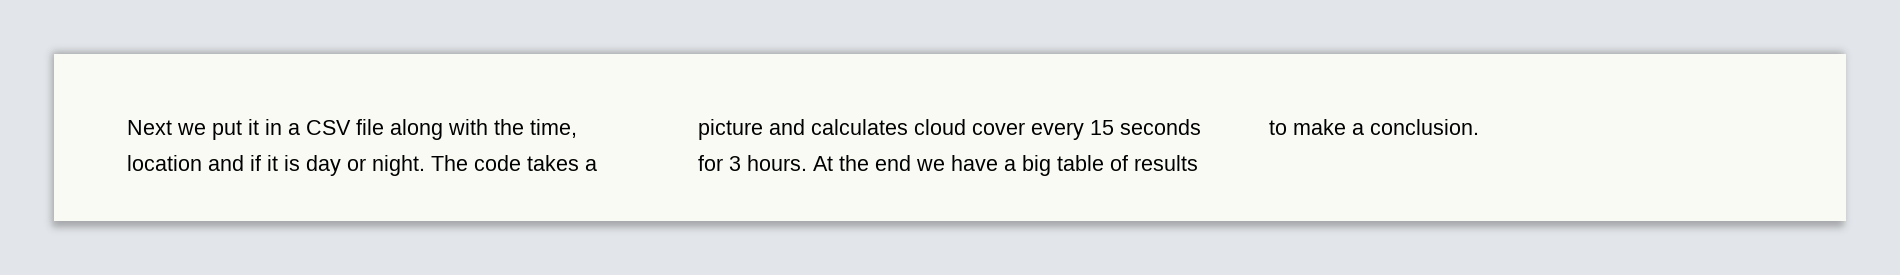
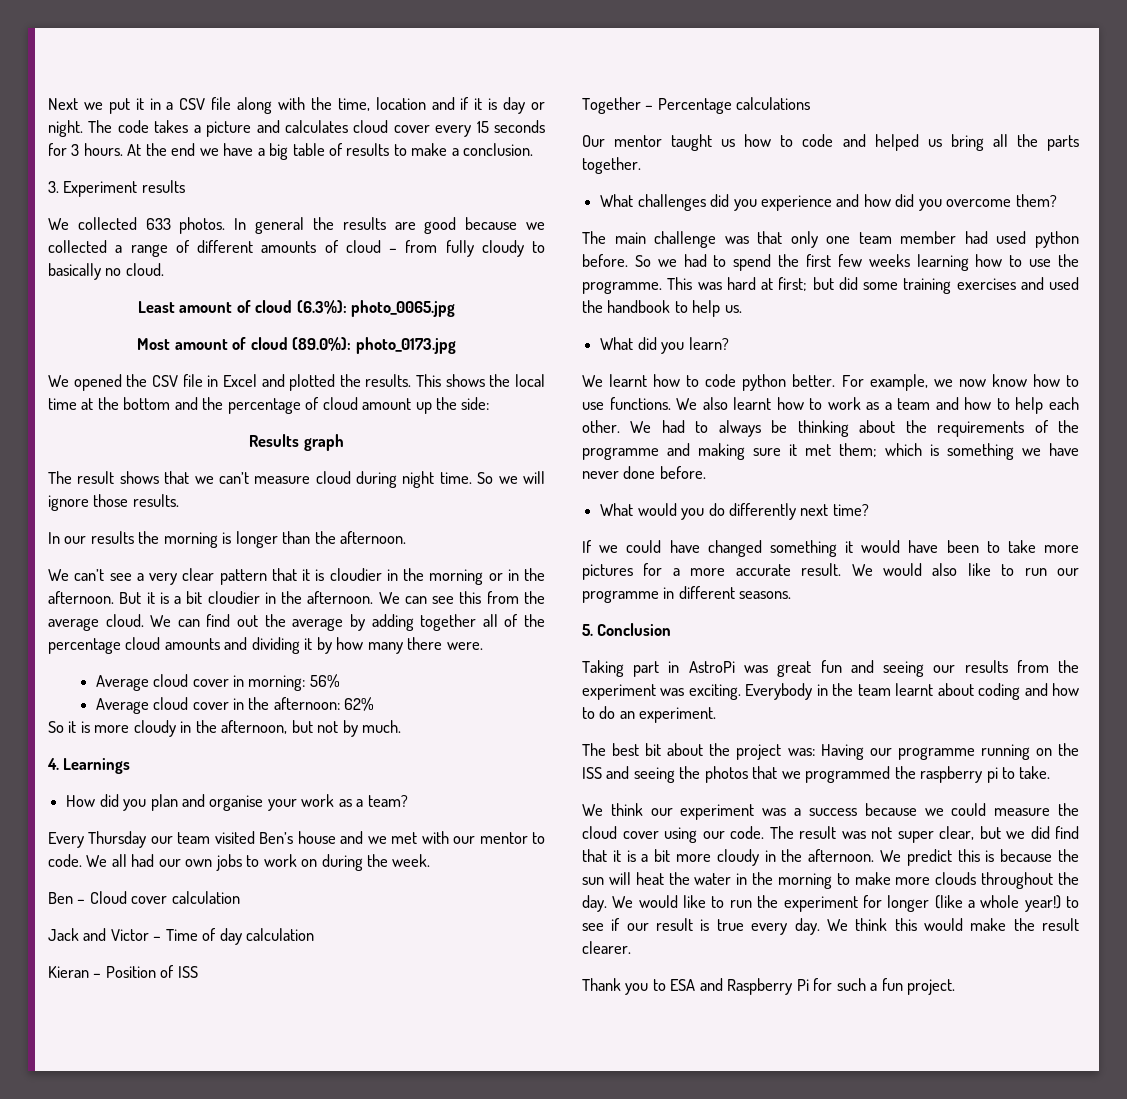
+ 3. Experiment results
+ We collected 633 photos. In general the results are good because we collected a range of different amounts of cloud – from fully cloudy to basically no cloud.
+ Least amount of cloud (6.3%): photo_0065.jpg
+ Most amount of cloud (89.0%): photo_0173.jpg
+ We opened the CSV file in Excel and plotted the results. This shows the local time at the bottom and the percentage of cloud amount up the side:
+ Results graph
+ The result shows that we can’t measure cloud during night time. So we will ignore those results.
+ In our results the morning is longer than the afternoon.
+ We can’t see a very clear pattern that it is cloudier in the morning or in the afternoon. But it is a bit cloudier in the afternoon. We can see this from the average cloud. We can find out the average by adding together all of the percentage cloud amounts and dividing it by how many there were.
+ Average cloud cover in morning: 56%
+ Average cloud cover in the afternoon: 62%
+ So it is more cloudy in the afternoon, but not by much.
+ 4. Learnings
+ How did you plan and organise your work as a team?
+ Every Thursday our team visited Ben’s house and we met with our mentor to code. We all had our own jobs to work on during the week.
+ Ben – Cloud cover calculation
+ Jack and Victor – Time of day calculation
+ Kieran – Position of ISS
+ Together – Percentage calculations
+ Our mentor taught us how to code and helped us bring all the parts together.
+ What challenges did you experience and how did you overcome them?
+ The main challenge was that only one team member had used python before. So we had to spend the first few weeks learning how to use the programme. This was hard at first; but did some training exercises and used the handbook to help us.
+ What did you learn?
+ We learnt how to code python better. For example, we now know how to use functions. We also learnt how to work as a team and how to help each other. We had to always be thinking about the requirements of the programme and making sure it met them; which is something we have never done before.
+ What would you do differently next time?
+ If we could have changed something it would have been to take more pictures for a more accurate result. We would also like to run our programme in different seasons.
+ 5. Conclusion
+ Taking part in AstroPi was great fun and seeing our results from the experiment was exciting. Everybody in the team learnt about coding and how to do an experiment.
+ The best bit about the project was: Having our programme running on the ISS and seeing the photos that we programmed the raspberry pi to take.
+ We think our experiment was a success because we could measure the cloud cover using our code. The result was not super clear, but we did find that it is a bit more cloudy in the afternoon. We predict this is because the sun will heat the water in the morning to make more clouds throughout the day. We would like to run the experiment for longer (like a whole year!) to see if our result is true every day. We think this would make the result clearer.
+ Thank you to ESA and Raspberry Pi for such a fun project.

